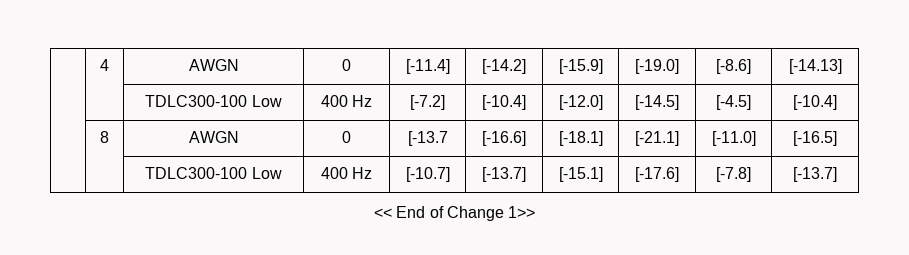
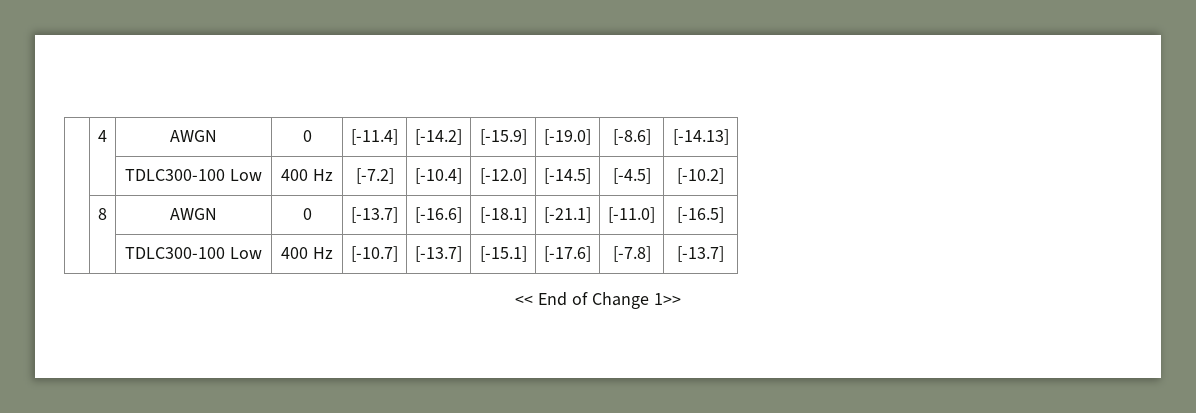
- | | TDLC300-100 Low | 400 Hz | [-7.2] | [-10.4] | [-12.0] | [-14.5] | [-4.5] | [-10.4]
+ | | TDLC300-100 Low | 400 Hz | [-7.2] | [-10.4] | [-12.0] | [-14.5] | [-4.5] | [-10.2]
- | 8 | AWGN | 0 | [-13.7 | [-16.6] | [-18.1] | [-21.1] | [-11.0] | [-16.5]
+ | 8 | AWGN | 0 | [-13.7] | [-16.6] | [-18.1] | [-21.1] | [-11.0] | [-16.5]

